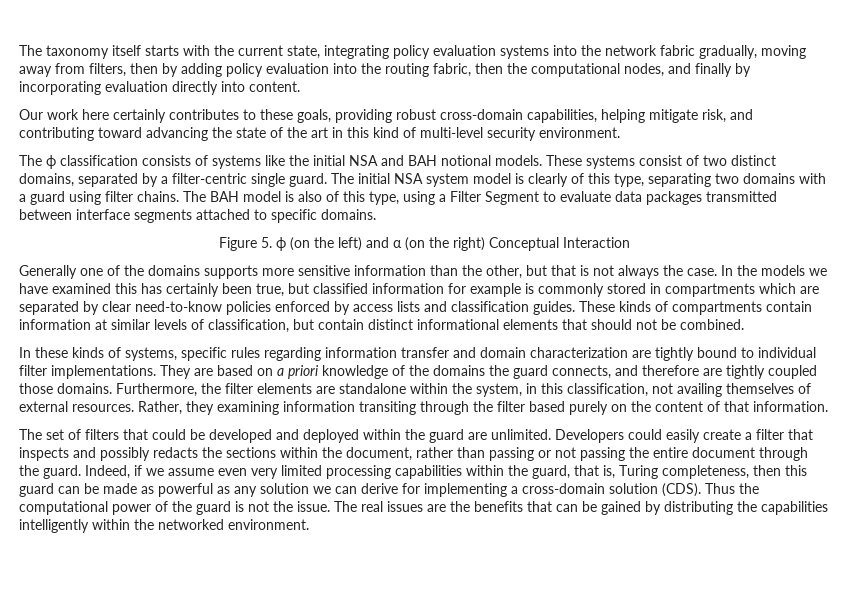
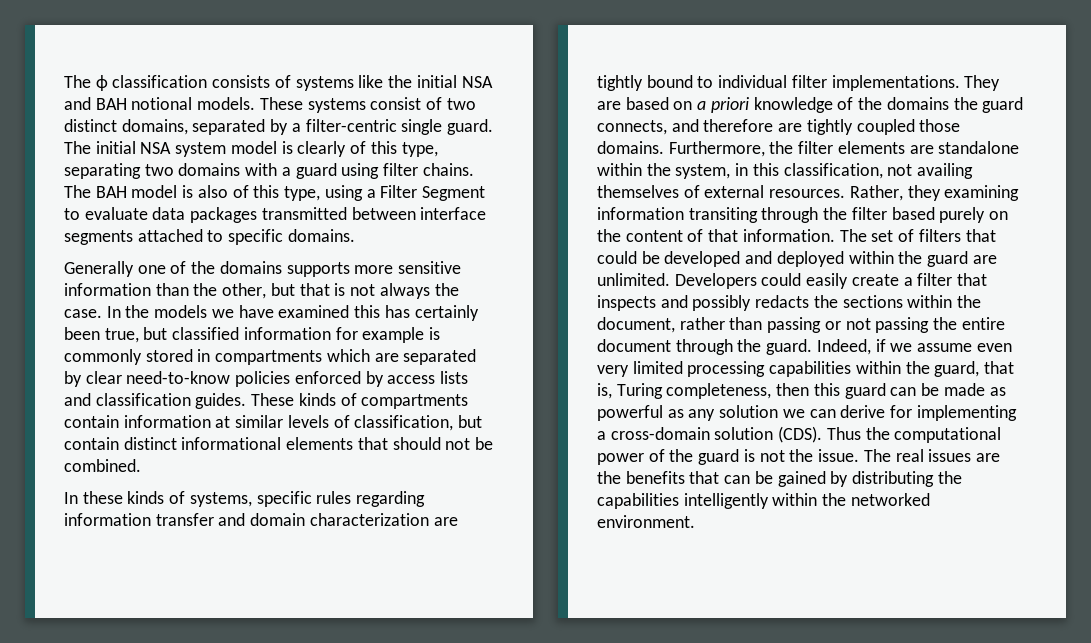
- The taxonomy itself starts with the current state, integrating policy evaluation systems into the network fabric gradually, moving away from filters, then by adding policy evaluation into the routing fabric, then the computational nodes, and finally by incorporating evaluation directly into content.
- Our work here certainly contributes to these goals, providing robust cross-domain capabilities, helping mitigate risk, and contributing toward advancing the state of the art in this kind of multi-level security environment.
- Figure 5. ϕ (on the left) and α (on the right) Conceptual Interaction
- Rather, they examining information transiting through the filter based purely on the content of that information.
- The set of filters that could be developed and deployed within the guard are unlimited.
+ Rather, they examining information transiting through the filter based purely on the content of that information. The set of filters that could be developed and deployed within the guard are unlimited.

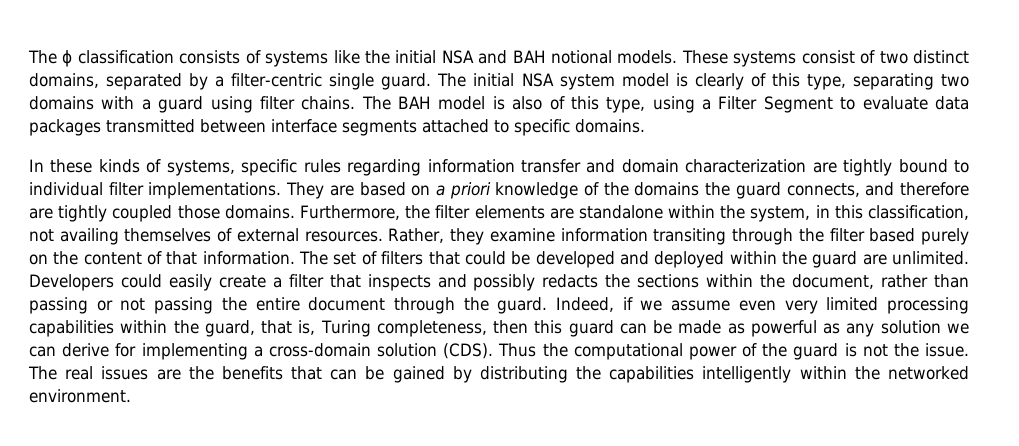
- Generally one of the domains supports more sensitive information than the other, but that is not always the case. In the models we have examined this has certainly been true, but classified information for example is commonly stored in compartments which are separated by clear need-to-know policies enforced by access lists and classification guides. These kinds of compartments contain information at similar levels of classification, but contain distinct informational elements that should not be combined.
- Rather, they examining information transiting through the filter based purely on the content of that information.
+ Rather, they examine information transiting through the filter based purely on the content of that information.

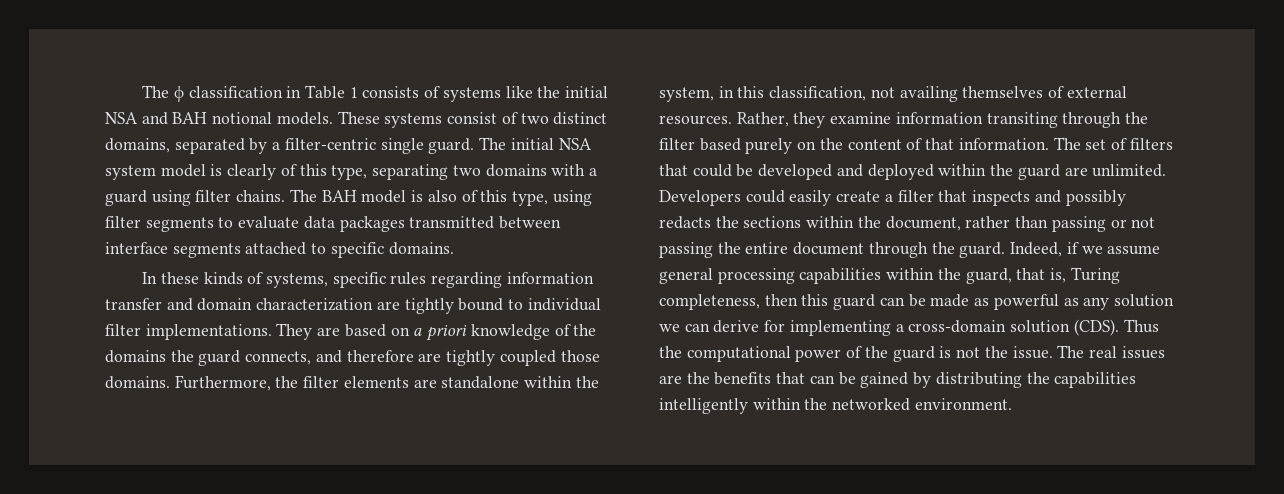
- The ϕ classification consists of systems like the initial NSA and BAH notional models.
+ The ϕ classification in Table 1 consists of systems like the initial NSA and BAH notional models.
- The BAH model is also of this type, using a Filter Segment to evaluate data packages transmitted between interface segments attached to specific domains.
+ The BAH model is also of this type, using filter segments to evaluate data packages transmitted between interface segments attached to specific domains.
- Indeed, if we assume even very limited processing capabilities within the guard, that is, Turing completeness, then this guard can be made as powerful as any solution we can derive for implementing a cross-domain solution (CDS).
+ Indeed, if we assume general processing capabilities within the guard, that is, Turing completeness, then this guard can be made as powerful as any solution we can derive for implementing a cross-domain solution (CDS).

